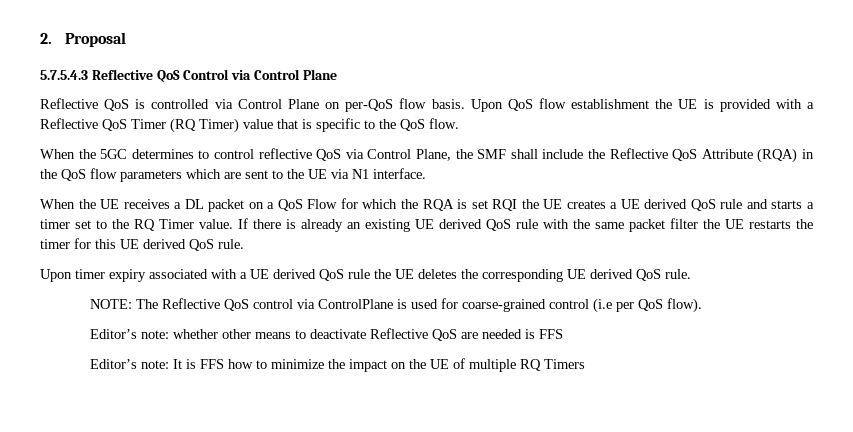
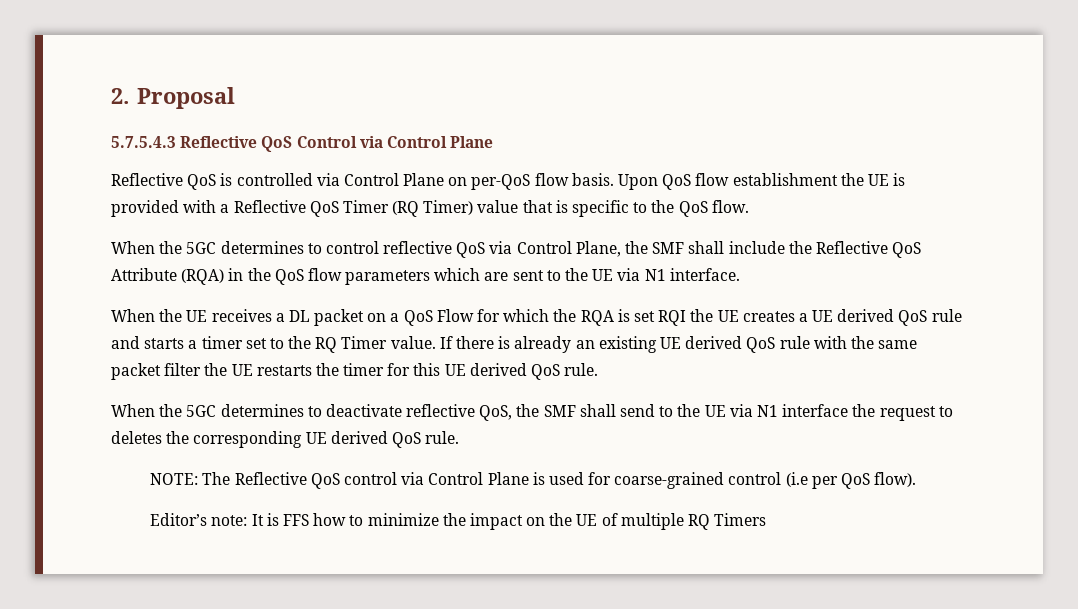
- Upon timer expiry associated with a UE derived QoS rule the UE deletes the corresponding UE derived QoS rule.
+ When the 5GC determines to deactivate reflective QoS, the SMF shall send to the UE via N1 interface the request to deletes the corresponding UE derived QoS rule.
- NOTE: The Reflective QoS control via ControlPlane is used for coarse-grained control (i.e per QoS flow).
+ NOTE: The Reflective QoS control via Control Plane is used for coarse-grained control (i.e per QoS flow).
- Editor’s note: whether other means to deactivate Reflective QoS are needed is FFS

